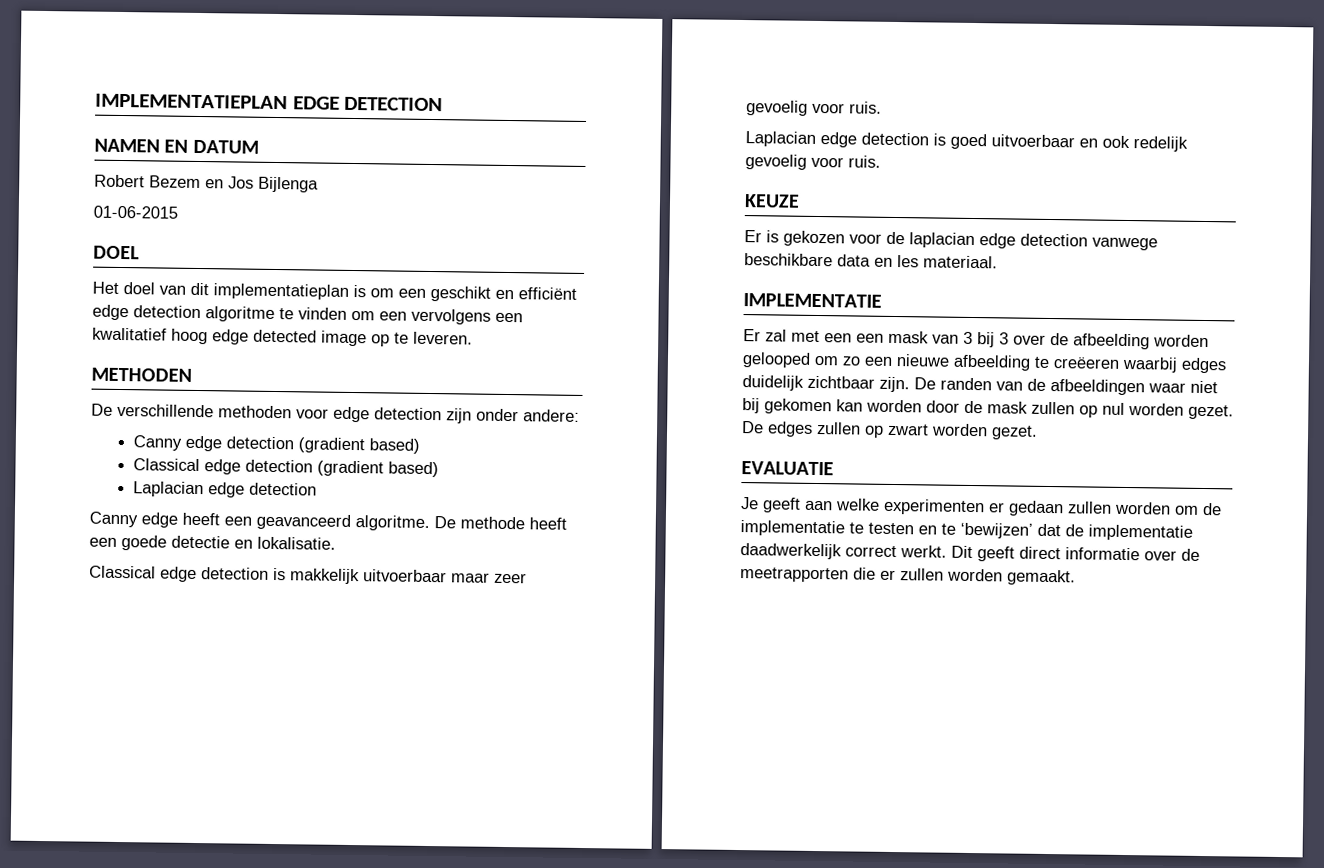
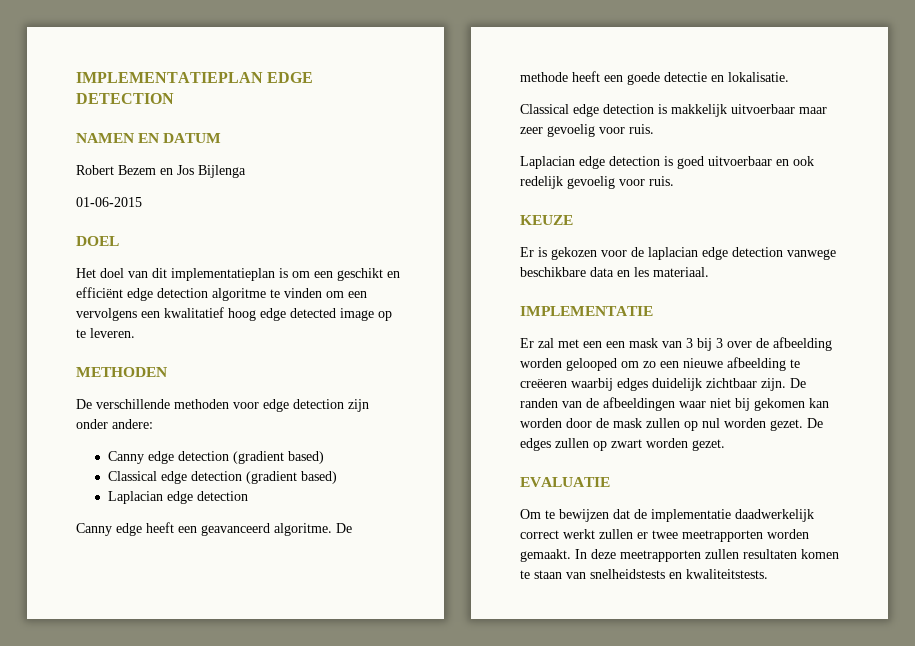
- Je geeft aan welke experimenten er gedaan zullen worden om de implementatie te testen en te ‘bewijzen’ dat de implementatie daadwerkelijk correct werkt. Dit geeft direct informatie over de meetrapporten die er zullen worden gemaakt.
+ Om te bewijzen dat de implementatie daadwerkelijk correct werkt zullen er twee meetrapporten worden gemaakt. In deze meetrapporten zullen resultaten komen te staan van snelheidstests en kwaliteitstests.

